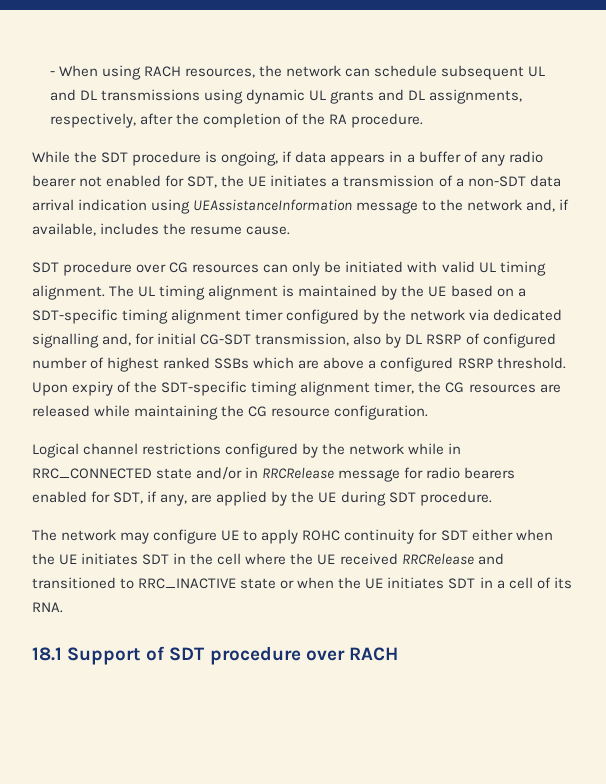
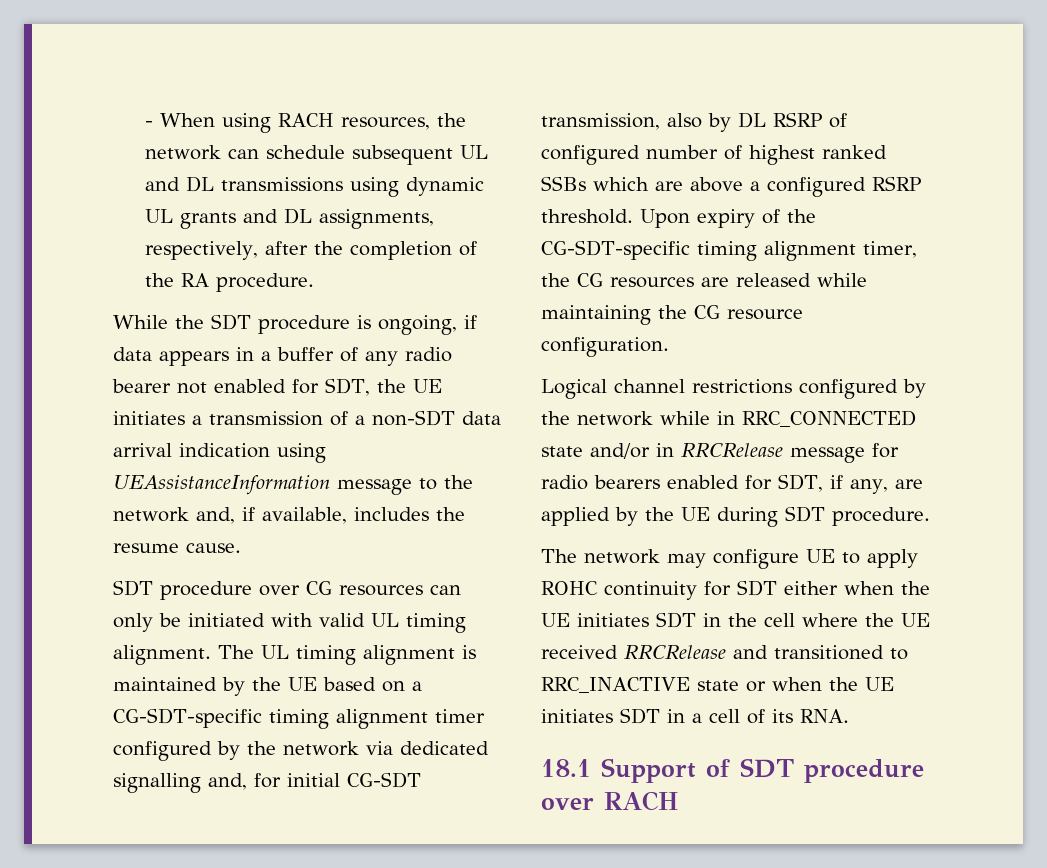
- The UL timing alignment is maintained by the UE based on a SDT-specific timing alignment timer configured by the network via dedicated signalling and, for initial CG-SDT transmission, also by DL RSRP of configured number of highest ranked SSBs which are above a configured RSRP threshold.
+ The UL timing alignment is maintained by the UE based on a CG-SDT-specific timing alignment timer configured by the network via dedicated signalling and, for initial CG-SDT transmission, also by DL RSRP of configured number of highest ranked SSBs which are above a configured RSRP threshold.
- Upon expiry of the SDT-specific timing alignment timer, the CG resources are released while maintaining the CG resource configuration.
+ Upon expiry of the CG-SDT-specific timing alignment timer, the CG resources are released while maintaining the CG resource configuration.

